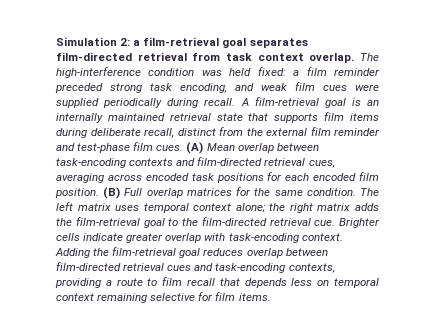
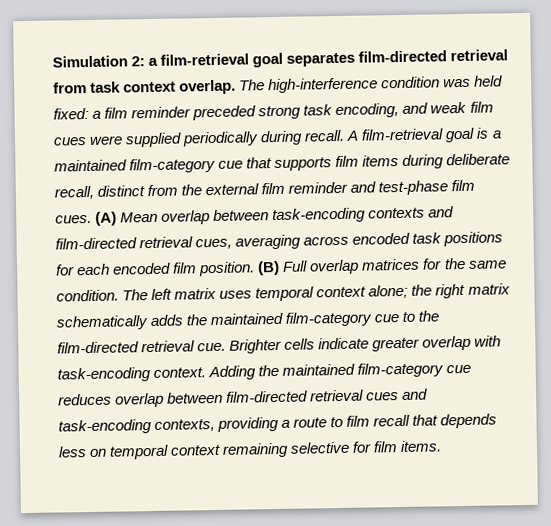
- A film-retrieval goal is an internally maintained retrieval state that supports film items during deliberate recall, distinct from the external film reminder and test-phase film cues.
+ A film-retrieval goal is a maintained film-category cue that supports film items during deliberate recall, distinct from the external film reminder and test-phase film cues.
- The left matrix uses temporal context alone; the right matrix adds the film-retrieval goal to the film-directed retrieval cue.
+ The left matrix uses temporal context alone; the right matrix schematically adds the maintained film-category cue to the film-directed retrieval cue.
- Adding the film-retrieval goal reduces overlap between film-directed retrieval cues and task-encoding contexts, providing a route to film recall that depends less on temporal context remaining selective for film items.
+ Adding the maintained film-category cue reduces overlap between film-directed retrieval cues and task-encoding contexts, providing a route to film recall that depends less on temporal context remaining selective for film items.

